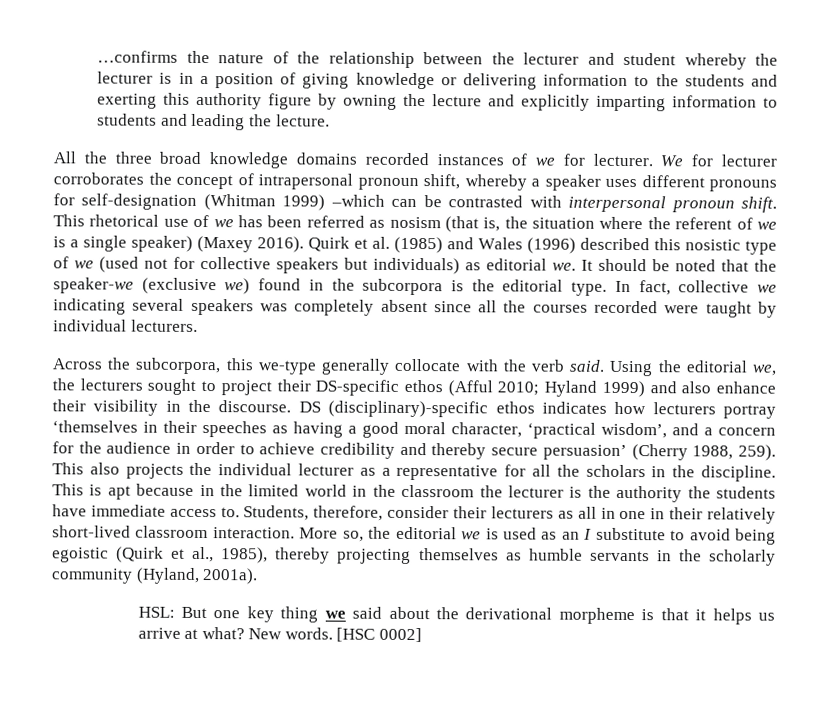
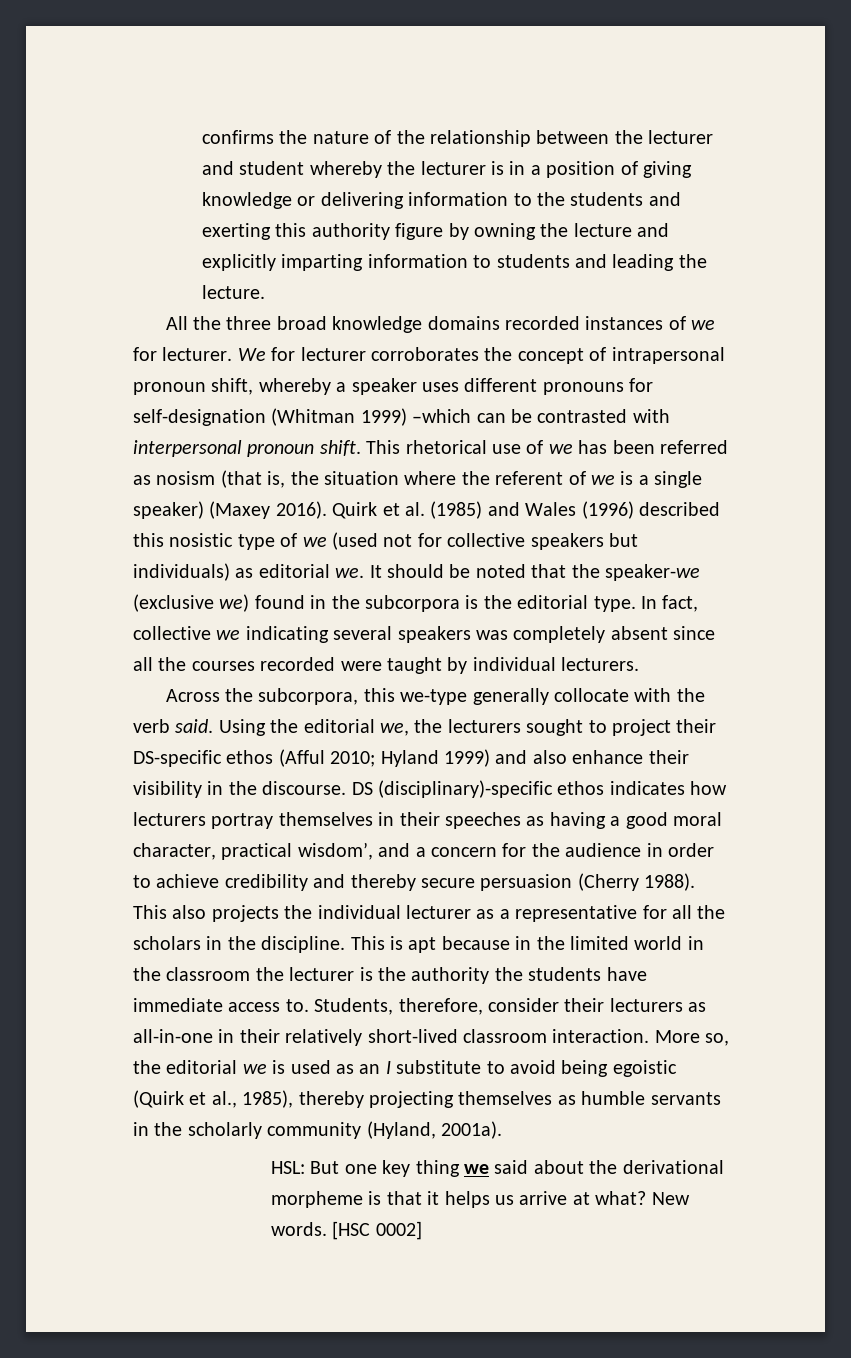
- …confirms the nature of the relationship between the lecturer and student whereby the lecturer is in a position of giving knowledge or delivering information to the students and exerting this authority figure by owning the lecture and explicitly imparting information to students and leading the lecture.
+ confirms the nature of the relationship between the lecturer and student whereby the lecturer is in a position of giving knowledge or delivering information to the students and exerting this authority figure by owning the lecture and explicitly imparting information to students and leading the lecture.
- DS (disciplinary)-specific ethos indicates how lecturers portray ‘themselves in their speeches as having a good moral character, ‘practical wisdom’, and a concern for the audience in order to achieve credibility and thereby secure persuasion’ (Cherry 1988, 259).
+ DS (disciplinary)-specific ethos indicates how lecturers portray themselves in their speeches as having a good moral character, practical wisdom’, and a concern for the audience in order to achieve credibility and thereby secure persuasion (Cherry 1988).
- Students, therefore, consider their lecturers as all in one in their relatively short-lived classroom interaction.
+ Students, therefore, consider their lecturers as all-in-one in their relatively short-lived classroom interaction.

